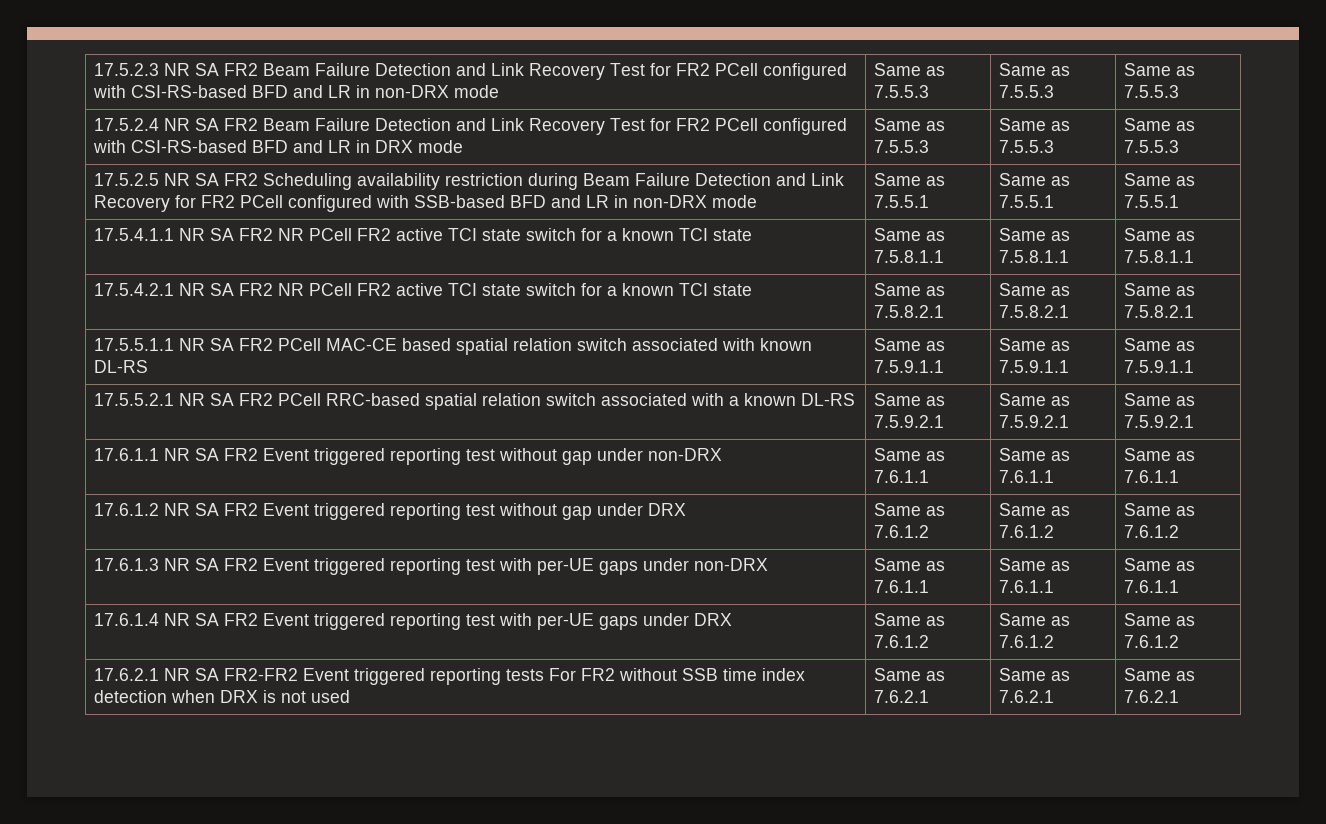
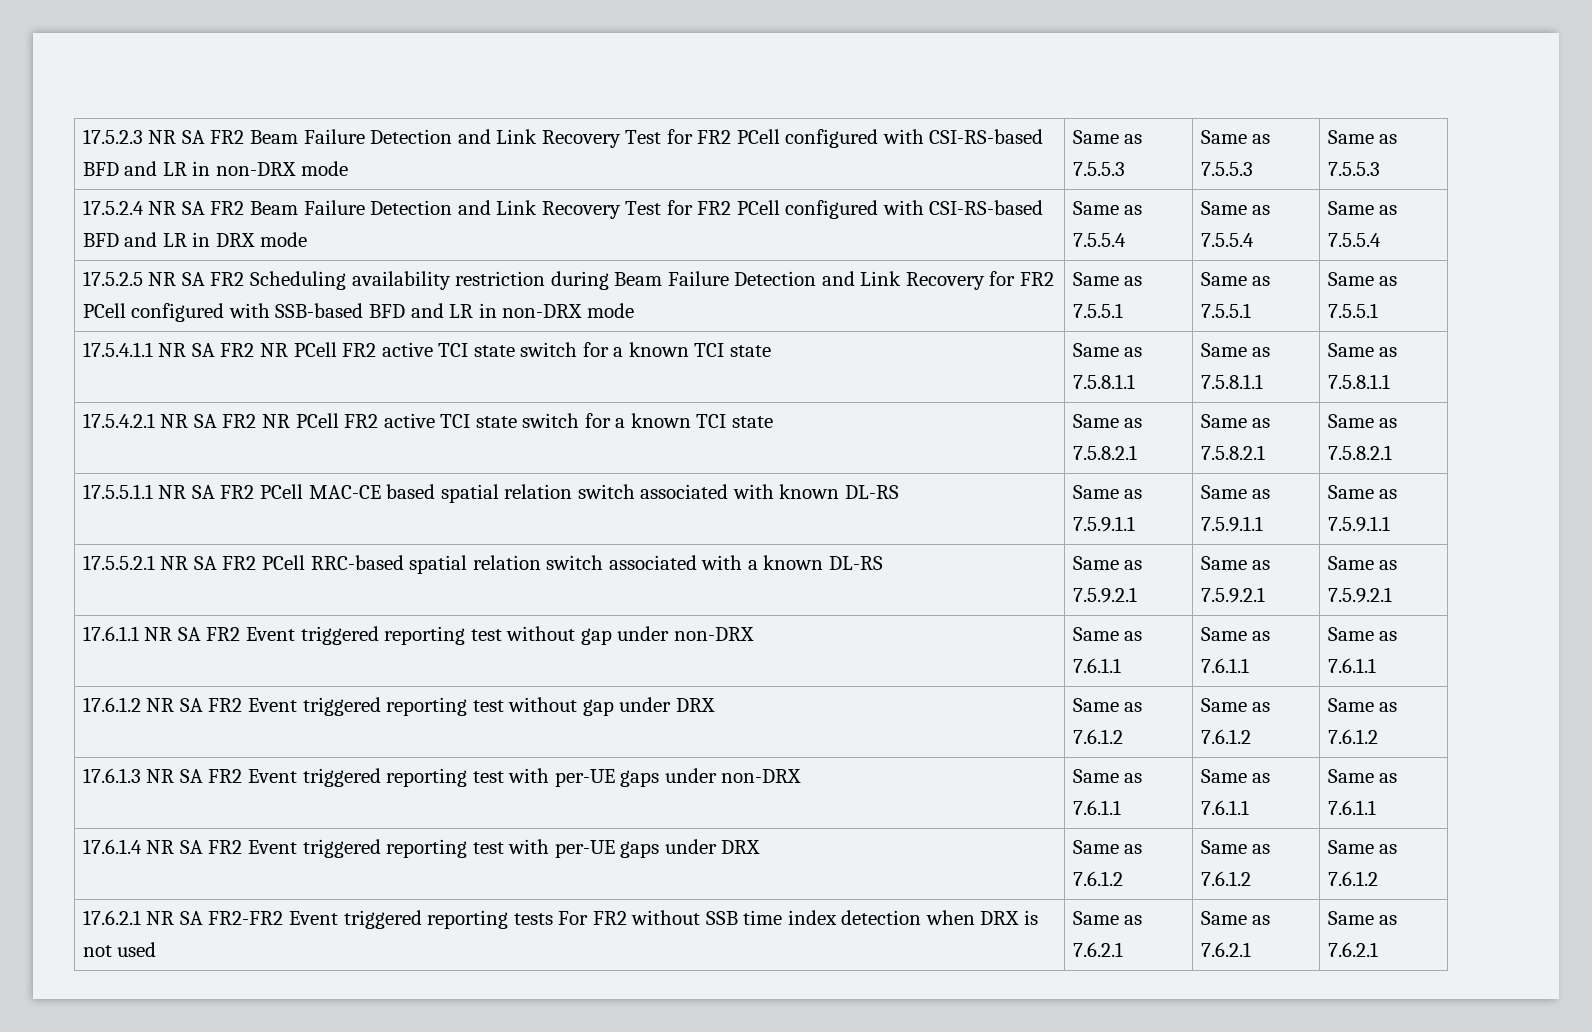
- 17.5.2.4 NR SA FR2 Beam Failure Detection and Link Recovery Test for FR2 PCell configured with CSI-RS-based BFD and LR in DRX mode | Same as 7.5.5.3 | Same as 7.5.5.3 | Same as 7.5.5.3
+ 17.5.2.4 NR SA FR2 Beam Failure Detection and Link Recovery Test for FR2 PCell configured with CSI-RS-based BFD and LR in DRX mode | Same as 7.5.5.4 | Same as 7.5.5.4 | Same as 7.5.5.4

